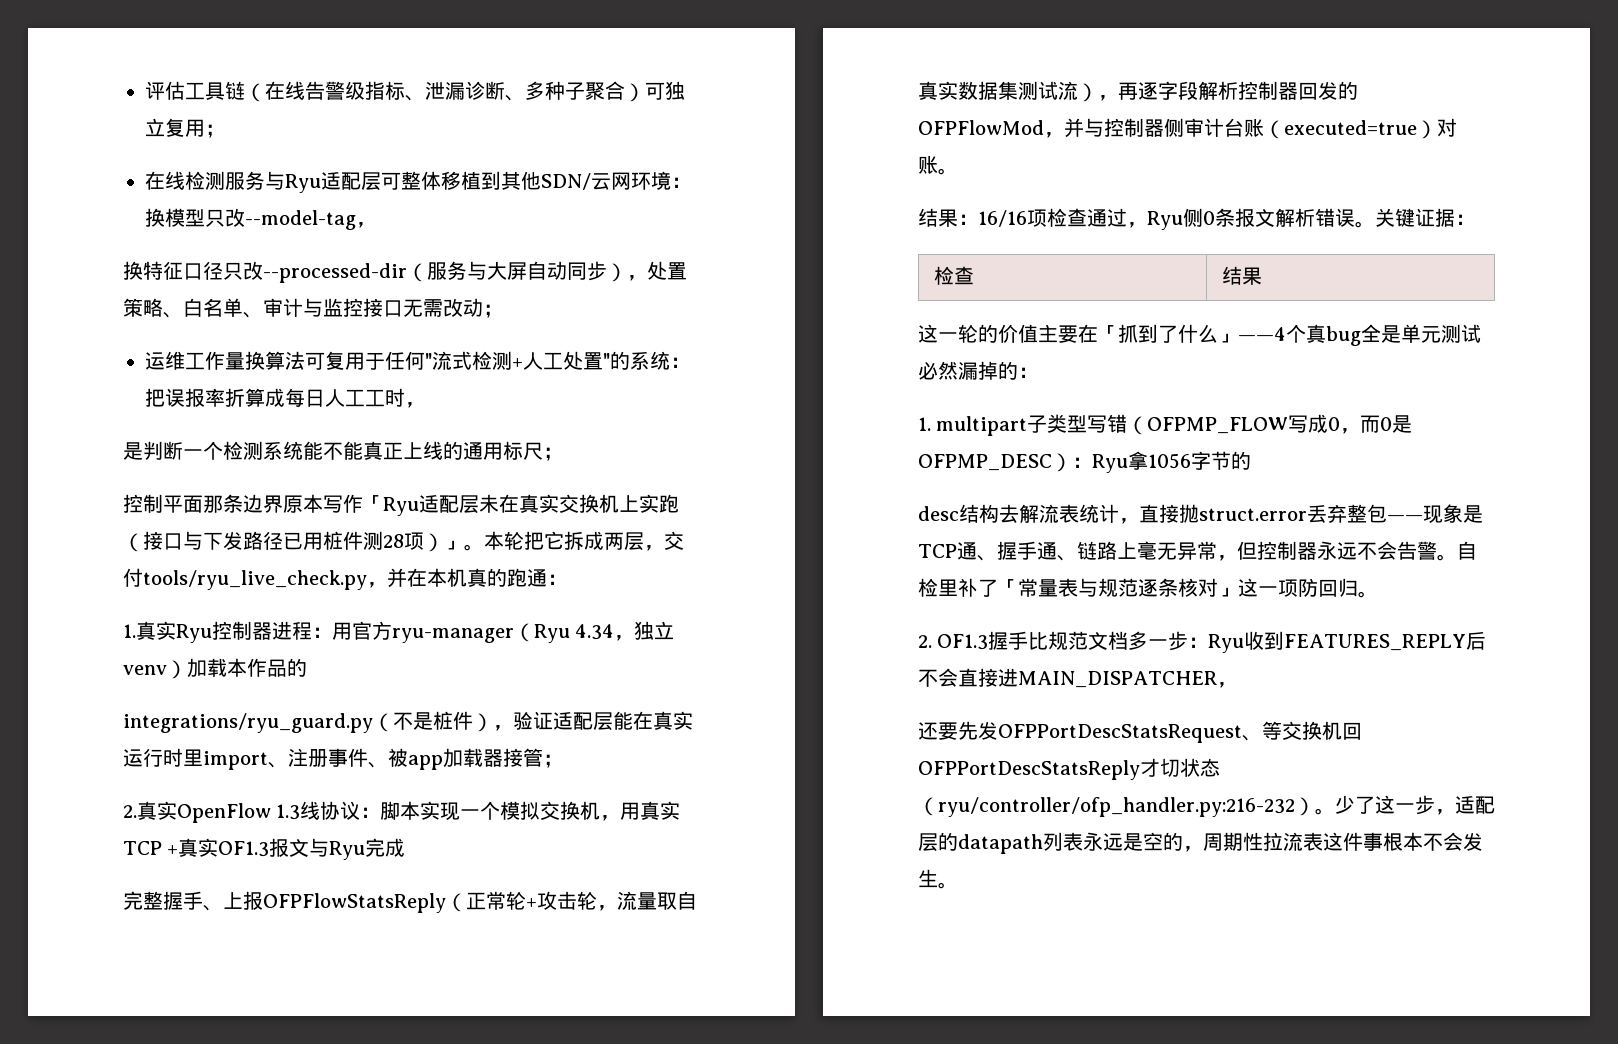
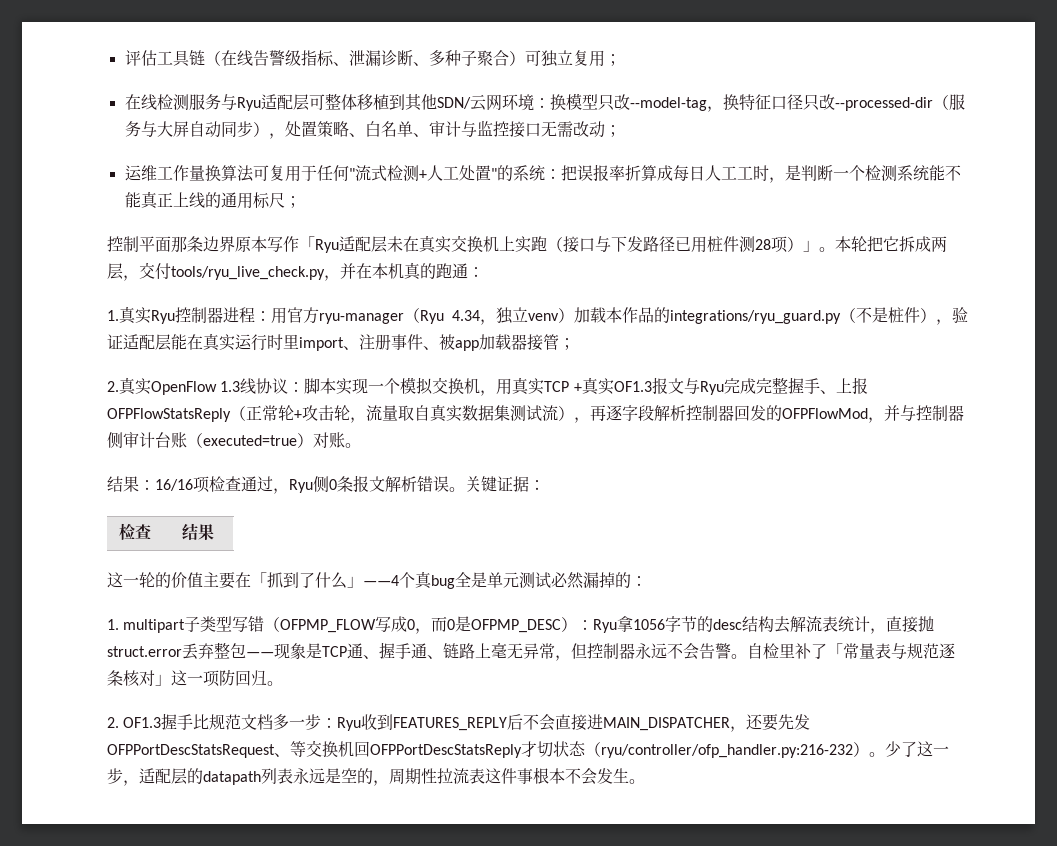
- 在线检测服务与Ryu适配层可整体移植到其他SDN/云网环境：换模型只改--model-tag，
- 换特征口径只改--processed-dir（服务与大屏自动同步），处置策略、白名单、审计与监控接口无需改动；
+ 在线检测服务与Ryu适配层可整体移植到其他SDN/云网环境：换模型只改--model-tag，换特征口径只改--processed-dir（服务与大屏自动同步），处置策略、白名单、审计与监控接口无需改动；
- 运维工作量换算法可复用于任何"流式检测+人工处置"的系统：把误报率折算成每日人工工时，
- 是判断一个检测系统能不能真正上线的通用标尺；
+ 运维工作量换算法可复用于任何"流式检测+人工处置"的系统：把误报率折算成每日人工工时，是判断一个检测系统能不能真正上线的通用标尺；
- 1.真实Ryu控制器进程：用官方ryu-manager（Ryu 4.34，独立venv）加载本作品的
- integrations/ryu_guard.py（不是桩件），验证适配层能在真实运行时里import、注册事件、被app加载器接管；
+ 1.真实Ryu控制器进程：用官方ryu-manager（Ryu 4.34，独立venv）加载本作品的integrations/ryu_guard.py（不是桩件），验证适配层能在真实运行时里import、注册事件、被app加载器接管；
- 2.真实OpenFlow 1.3线协议：脚本实现一个模拟交换机，用真实TCP +真实OF1.3报文与Ryu完成
- 完整握手、上报OFPFlowStatsReply（正常轮+攻击轮，流量取自真实数据集测试流），再逐字段解析控制器回发的OFPFlowMod，并与控制器侧审计台账（executed=true）对账。
+ 2.真实OpenFlow 1.3线协议：脚本实现一个模拟交换机，用真实TCP +真实OF1.3报文与Ryu完成完整握手、上报OFPFlowStatsReply（正常轮+攻击轮，流量取自真实数据集测试流），再逐字段解析控制器回发的OFPFlowMod，并与控制器侧审计台账（executed=true）对账。
- 1. multipart子类型写错（OFPMP_FLOW写成0，而0是OFPMP_DESC）：Ryu拿1056字节的
- desc结构去解流表统计，直接抛struct.error丢弃整包——现象是TCP通、握手通、链路上毫无异常，但控制器永远不会告警。
+ 1. multipart子类型写错（OFPMP_FLOW写成0，而0是OFPMP_DESC）：Ryu拿1056字节的desc结构去解流表统计，直接抛struct.error丢弃整包——现象是TCP通、握手通、链路上毫无异常，但控制器永远不会告警。
- 2. OF1.3握手比规范文档多一步：Ryu收到FEATURES_REPLY后不会直接进MAIN_DISPATCHER，
- 还要先发OFPPortDescStatsRequest、等交换机回OFPPortDescStatsReply才切状态（ryu/controller/ofp_handler.py:216-232）。
+ 2. OF1.3握手比规范文档多一步：Ryu收到FEATURES_REPLY后不会直接进MAIN_DISPATCHER，还要先发OFPPortDescStatsRequest、等交换机回OFPPortDescStatsReply才切状态（ryu/controller/ofp_handler.py:216-232）。

